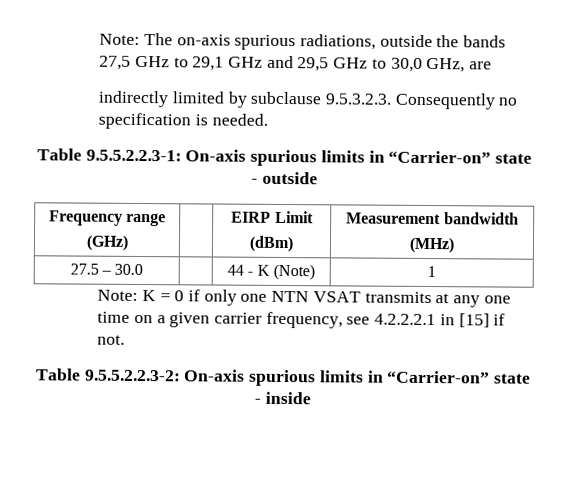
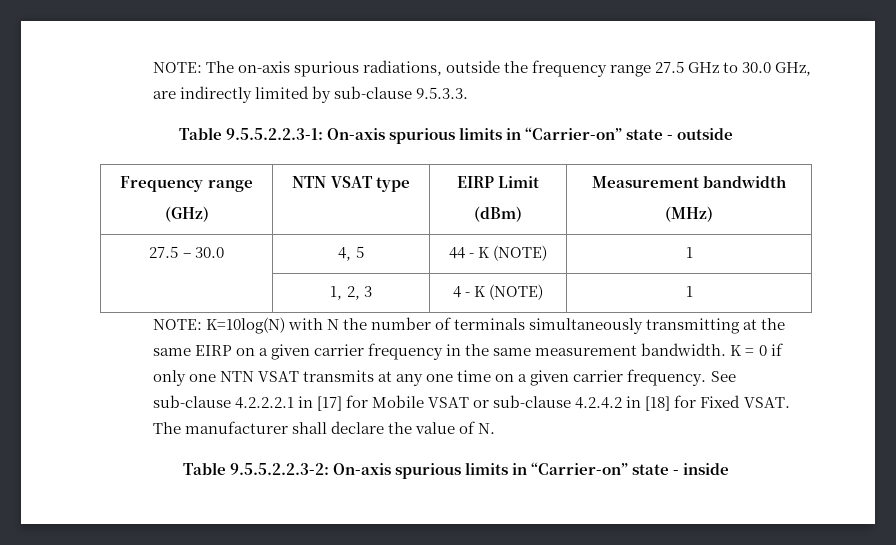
- Note: The on-axis spurious radiations, outside the bands 27,5 GHz to 29,1 GHz and 29,5 GHz to 30,0 GHz, are
- indirectly limited by subclause 9.5.3.2.3. Consequently no specification is needed.
+ NOTE: The on-axis spurious radiations, outside the frequency range 27.5 GHz to 30.0 GHz, are indirectly limited by sub-clause 9.5.3.3.
  Frequency range
- (GHz) | | EIRP Limit
+ (GHz) | NTN VSAT type | EIRP Limit
- 27.5 – 30.0 | | 44 - K (Note) | 1
- Note: K = 0 if only one NTN VSAT transmits at any one time on a given carrier frequency, see 4.2.2.2.1 in [15] if not.
+ 27.5 – 30.0 | 4, 5 | 44 - K (NOTE) | 1
+ | 1, 2, 3 | 4 - K (NOTE) | 1
+ NOTE: K=10log(N) with N the number of terminals simultaneously transmitting at the same EIRP on a given carrier frequency in the same measurement bandwidth. K = 0 if only one NTN VSAT transmits at any one time on a given carrier frequency. See sub-clause 4.2.2.2.1 in [17] for Mobile VSAT or sub-clause 4.2.4.2 in [18] for Fixed VSAT. The manufacturer shall declare the value of N.

